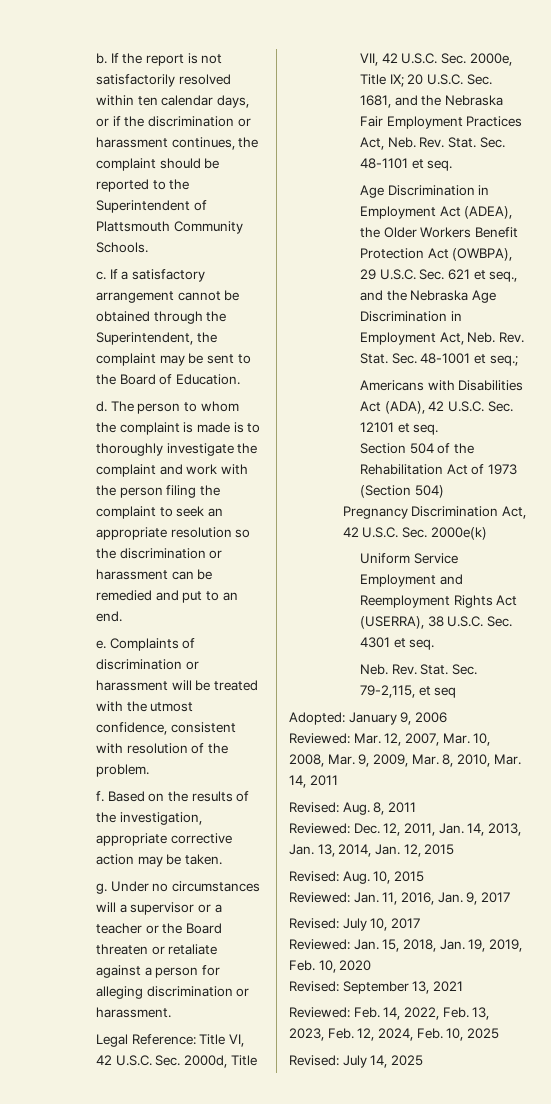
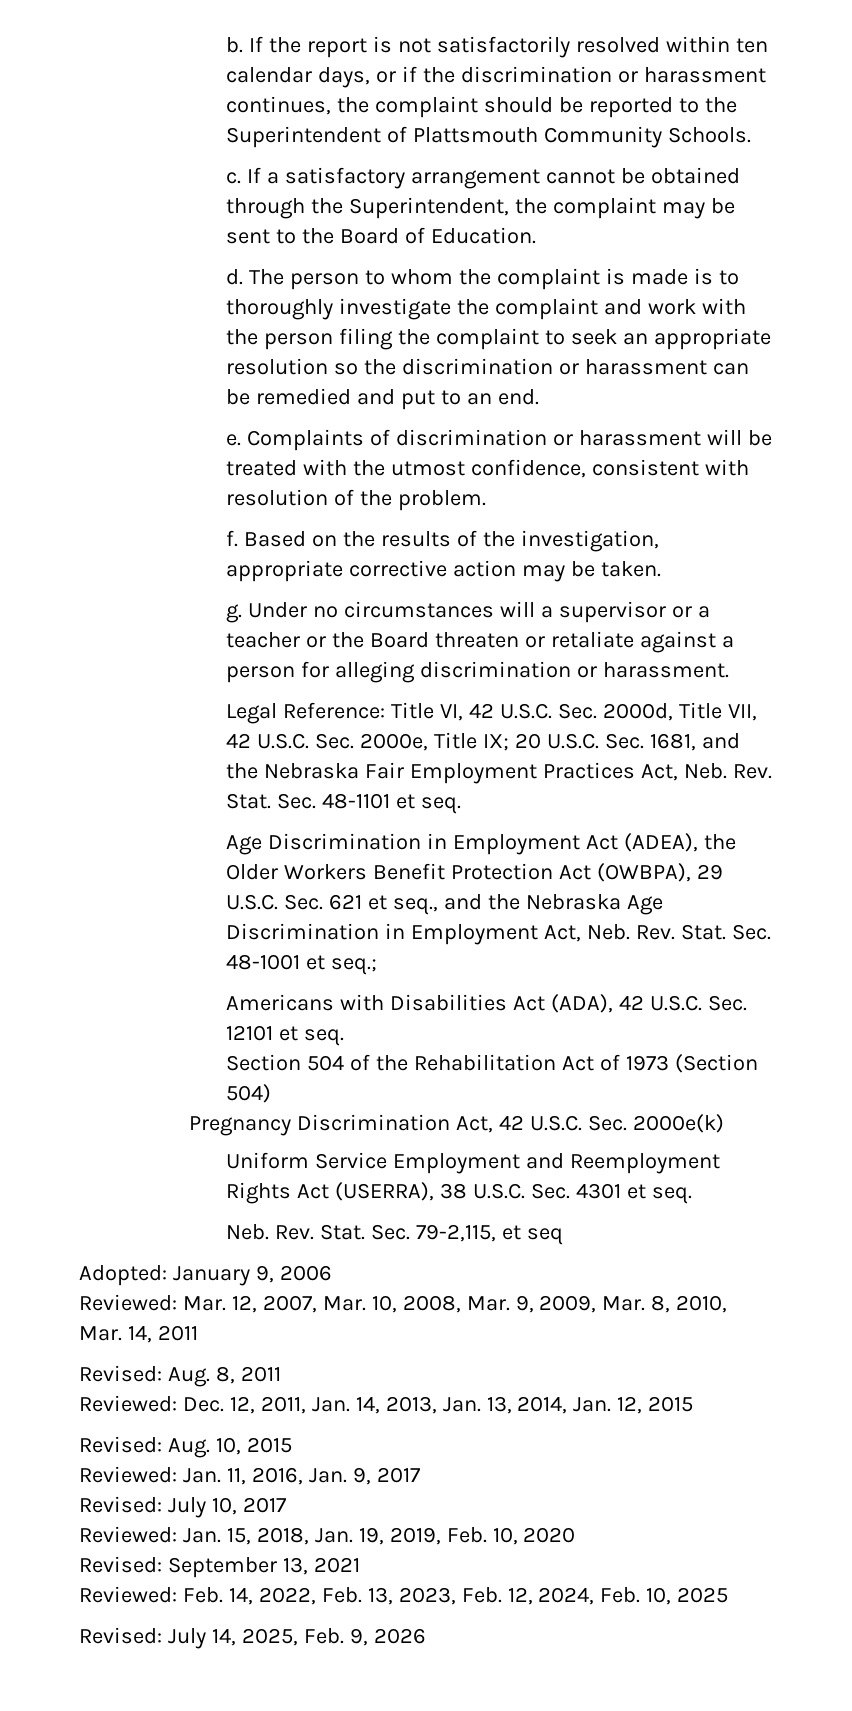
- Revised: July 14, 2025
+ Revised: July 14, 2025, Feb. 9, 2026

